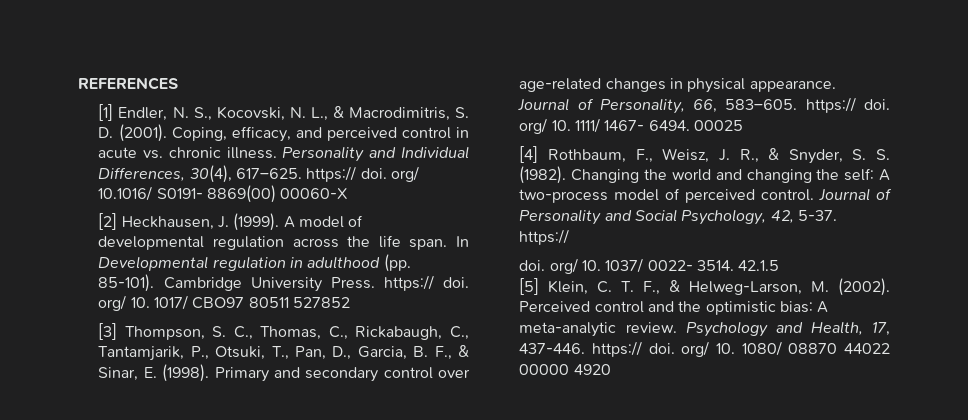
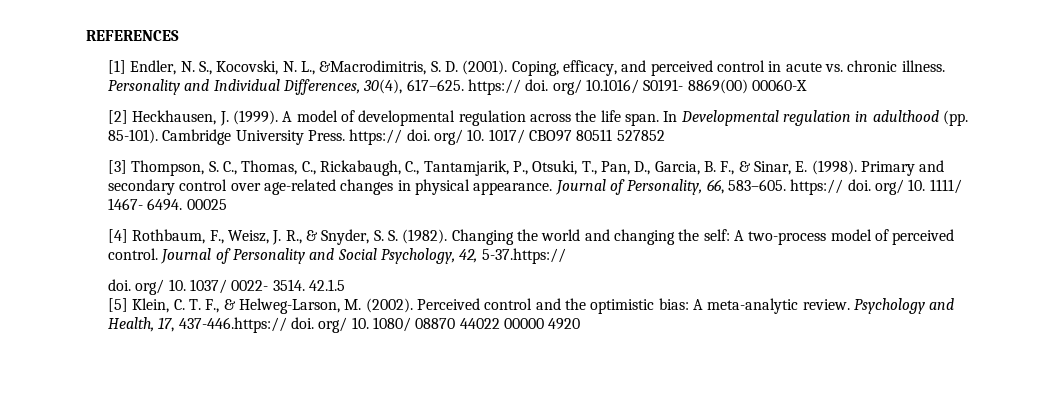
- [1] Endler, N. S., Kocovski, N. L., & Macrodimitris, S. D. (2001).
+ [1] Endler, N. S., Kocovski, N. L., &Macrodimitris, S. D. (2001).
- Journal of Personality and Social Psychology, 42, 5-37. https://
+ Journal of Personality and Social Psychology, 42, 5-37.https://
- Psychology and Health, 17, 437-446. https:// doi. org/ 10. 1080/ 08870 44022 00000 4920
+ Psychology and Health, 17, 437-446.https:// doi. org/ 10. 1080/ 08870 44022 00000 4920

